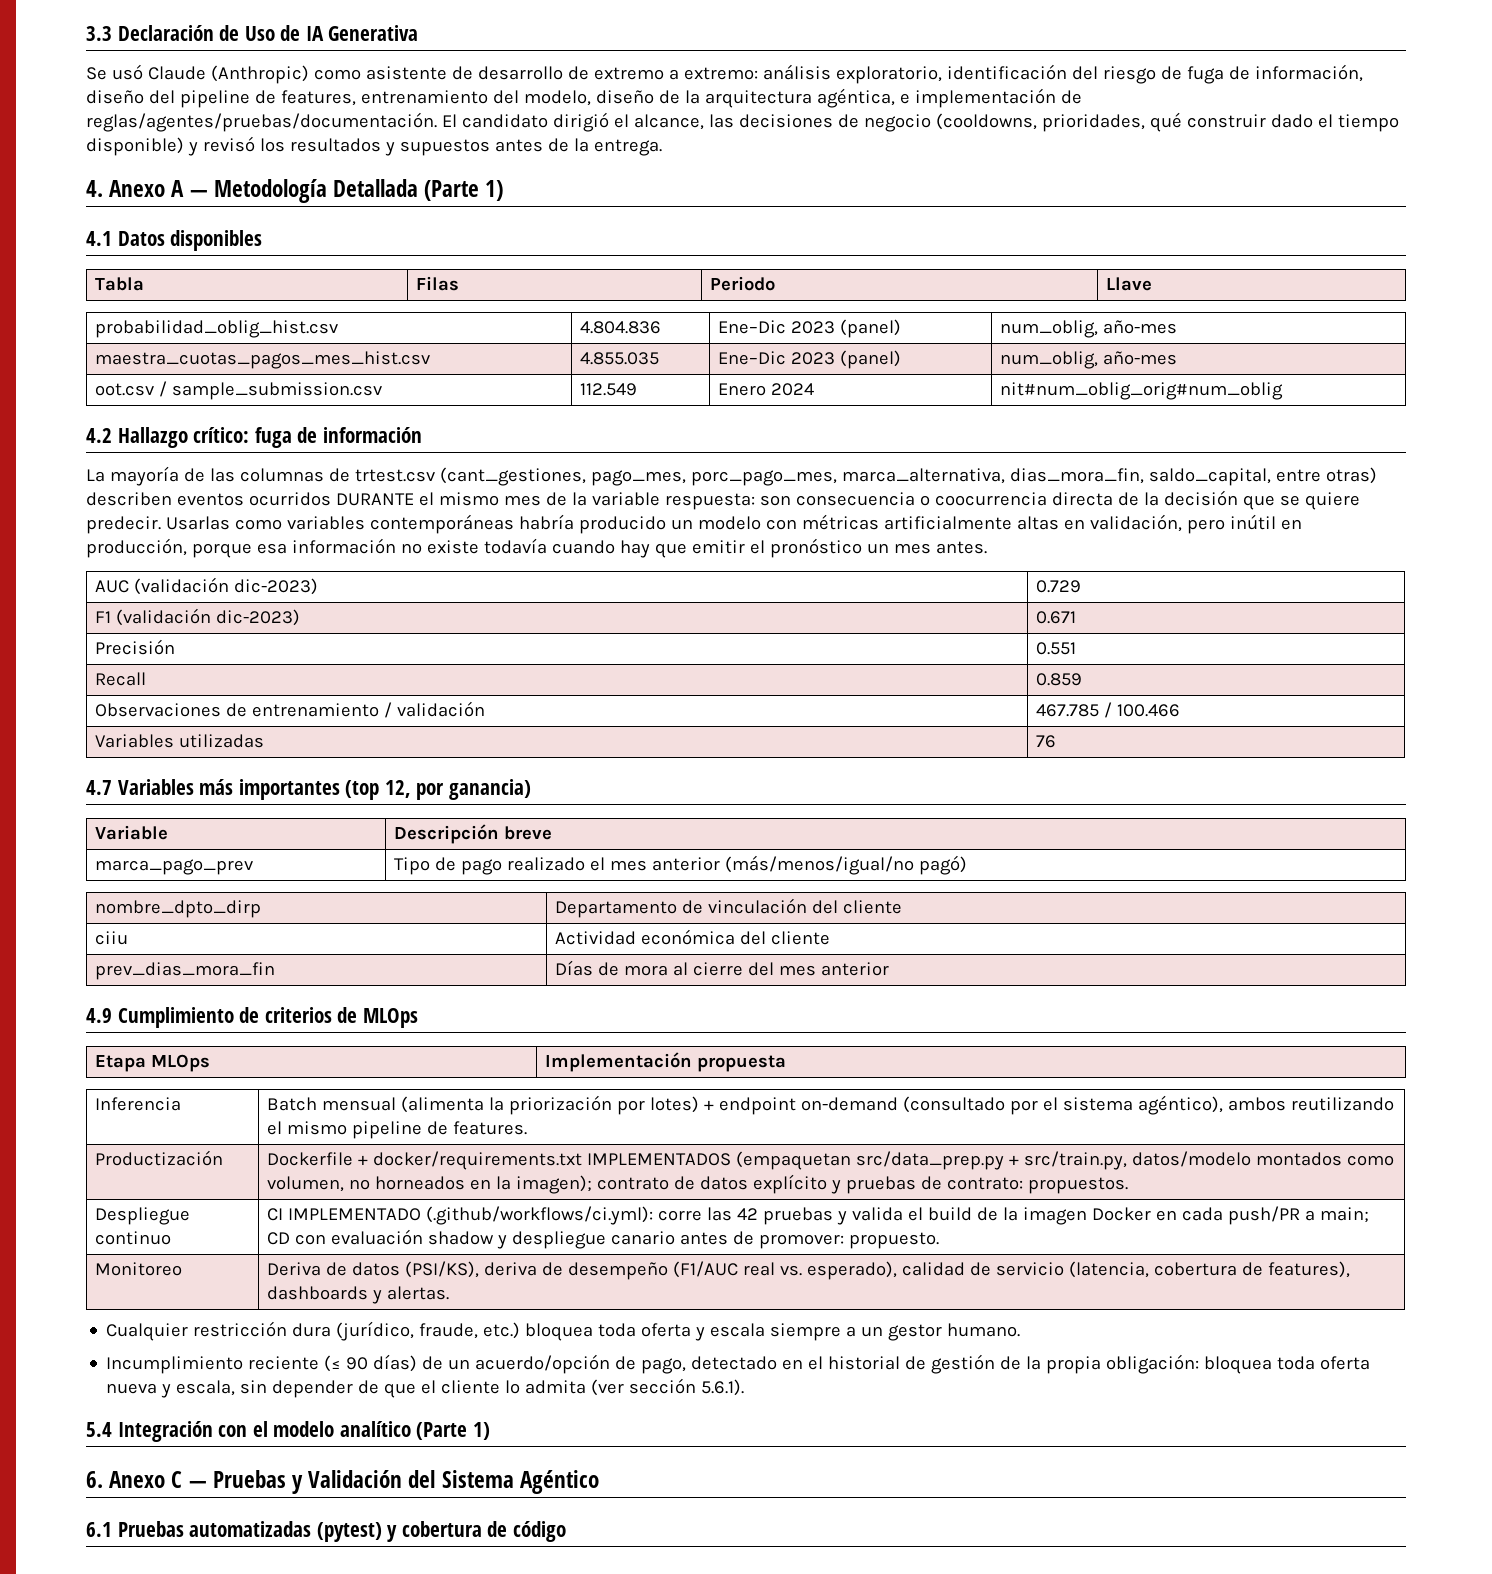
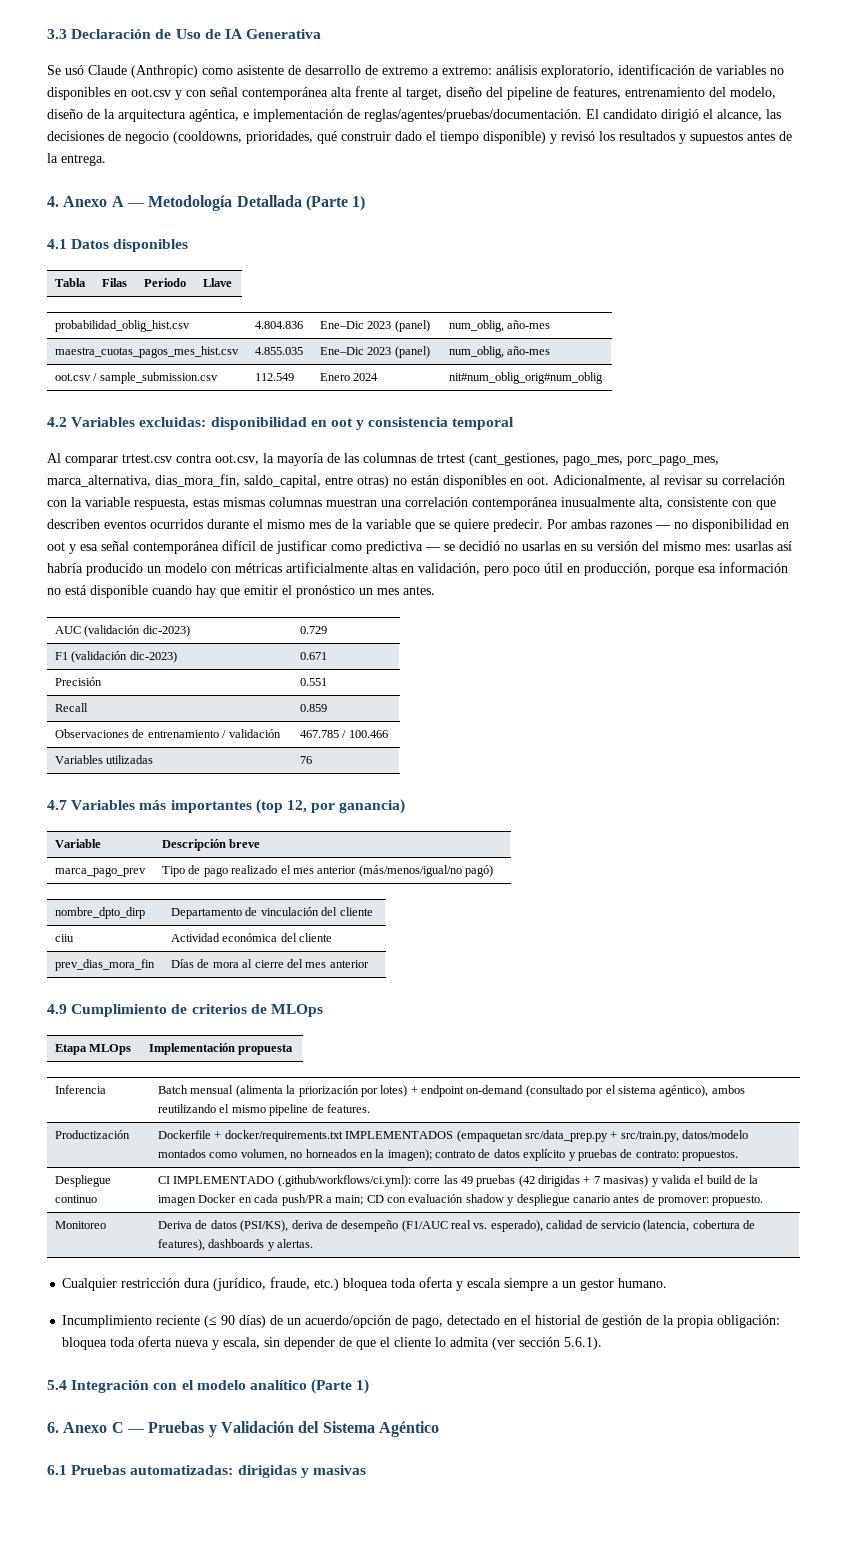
- Se usó Claude (Anthropic) como asistente de desarrollo de extremo a extremo: análisis exploratorio, identificación del riesgo de fuga de información, diseño del pipeline de features, entrenamiento del modelo, diseño de la arquitectura agéntica, e implementación de reglas/agentes/pruebas/documentación.
+ Se usó Claude (Anthropic) como asistente de desarrollo de extremo a extremo: análisis exploratorio, identificación de variables no disponibles en oot.csv y con señal contemporánea alta frente al target, diseño del pipeline de features, entrenamiento del modelo, diseño de la arquitectura agéntica, e implementación de reglas/agentes/pruebas/documentación.
- 4.2 Hallazgo crítico: fuga de información
- La mayoría de las columnas de trtest.csv (cant_gestiones, pago_mes, porc_pago_mes, marca_alternativa, dias_mora_fin, saldo_capital, entre otras) describen eventos ocurridos DURANTE el mismo mes de la variable respuesta: son consecuencia o coocurrencia directa de la decisión que se quiere predecir. Usarlas como variables contemporáneas habría producido un modelo con métricas artificialmente altas en validación, pero inútil en producción, porque esa información no existe todavía cuando hay que emitir el pronóstico un mes antes.
+ 4.2 Variables excluidas: disponibilidad en oot y consistencia temporal
+ Al comparar trtest.csv contra oot.csv, la mayoría de las columnas de trtest (cant_gestiones, pago_mes, porc_pago_mes, marca_alternativa, dias_mora_fin, saldo_capital, entre otras) no están disponibles en oot. Adicionalmente, al revisar su correlación con la variable respuesta, estas mismas columnas muestran una correlación contemporánea inusualmente alta, consistente con que describen eventos ocurridos durante el mismo mes de la variable que se quiere predecir. Por ambas razones — no disponibilidad en oot y esa señal contemporánea difícil de justificar como predictiva — se decidió no usarlas en su versión del mismo mes: usarlas así habría producido un modelo con métricas artificialmente altas en validación, pero poco útil en producción, porque esa información no está disponible cuando hay que emitir el pronóstico un mes antes.
- Despliegue continuo | CI IMPLEMENTADO (.github/workflows/ci.yml): corre las 42 pruebas y valida el build de la imagen Docker en cada push/PR a main; CD con evaluación shadow y despliegue canario antes de promover: propuesto.
+ Despliegue continuo | CI IMPLEMENTADO (.github/workflows/ci.yml): corre las 49 pruebas (42 dirigidas + 7 masivas) y valida el build de la imagen Docker en cada push/PR a main; CD con evaluación shadow y despliegue canario antes de promover: propuesto.
- 6.1 Pruebas automatizadas (pytest) y cobertura de código
+ 6.1 Pruebas automatizadas: dirigidas y masivas

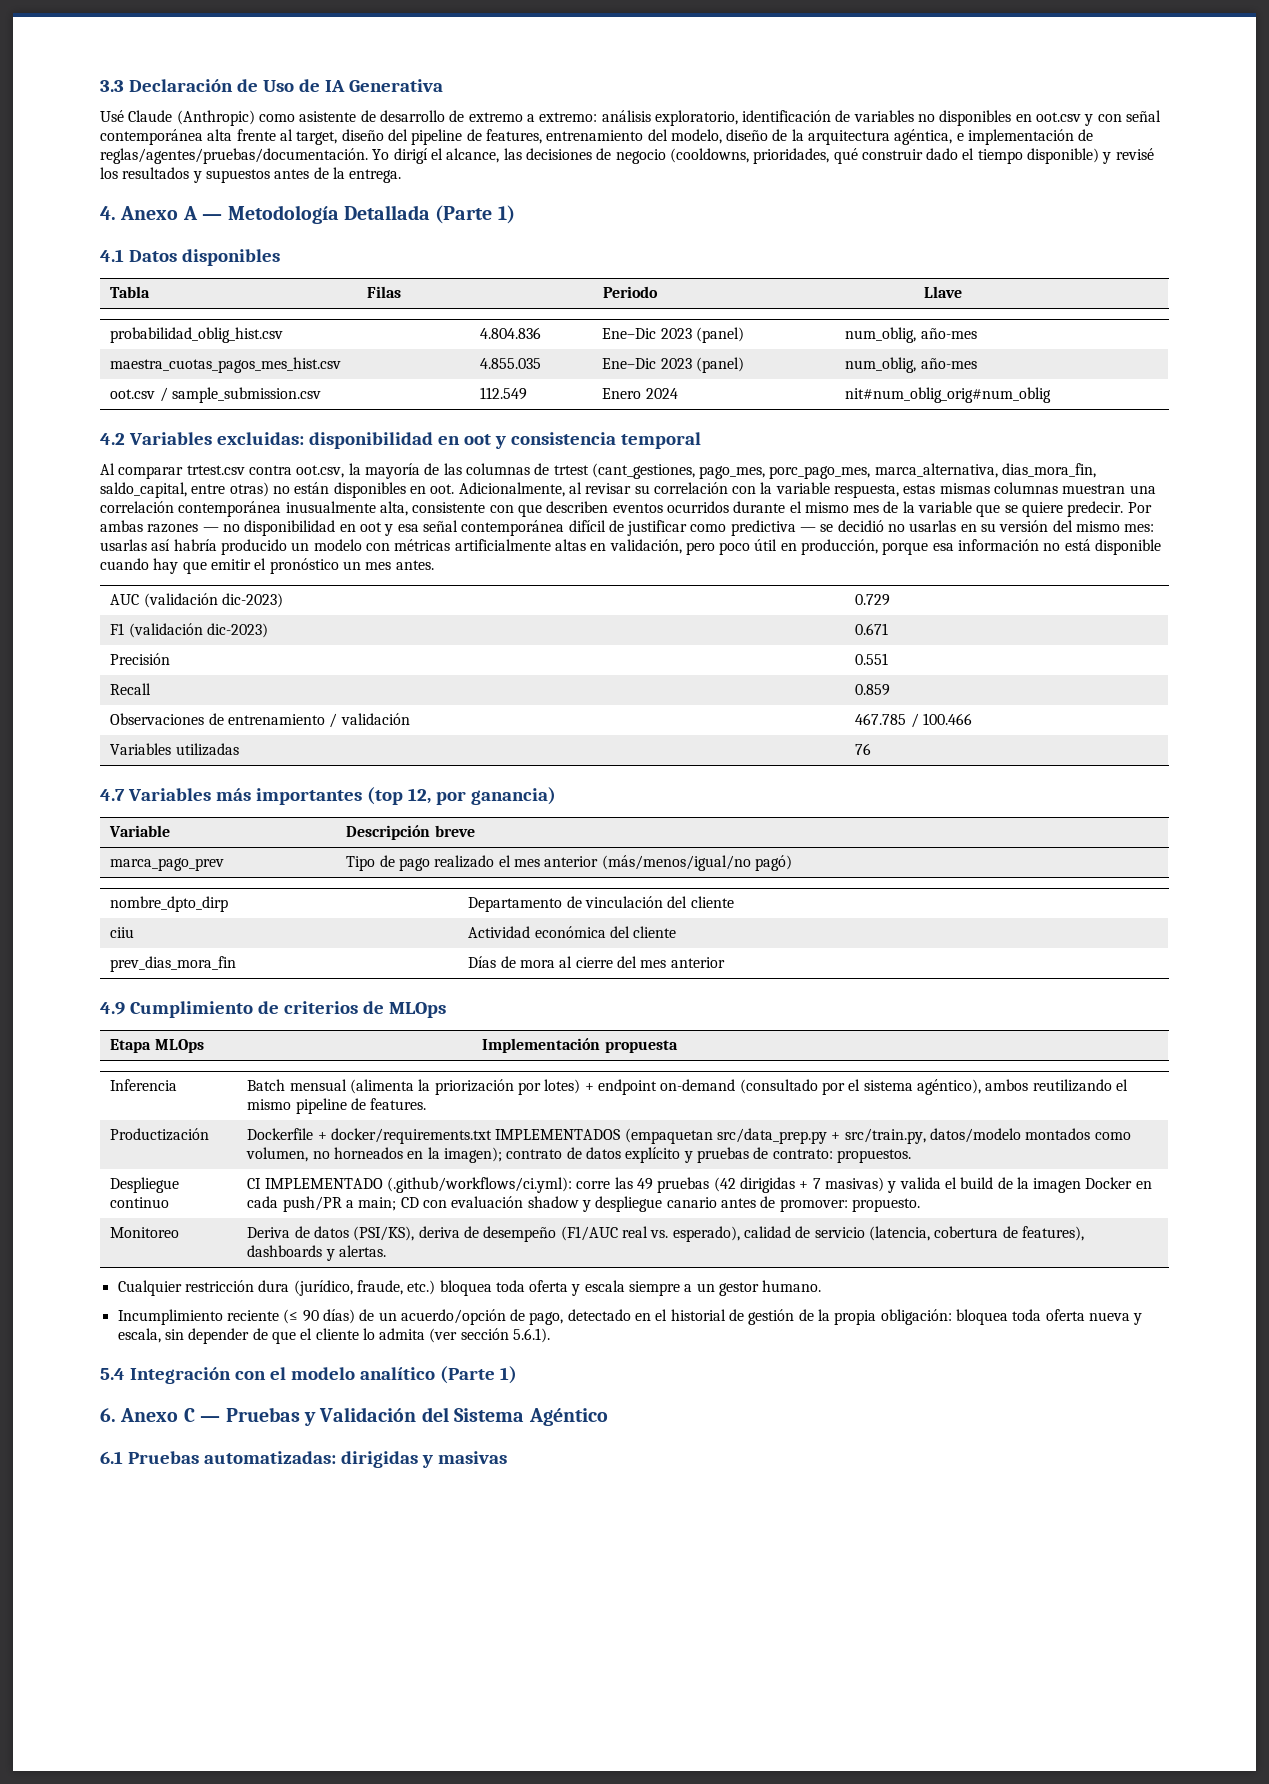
- Se usó Claude (Anthropic) como asistente de desarrollo de extremo a extremo: análisis exploratorio, identificación de variables no disponibles en oot.csv y con señal contemporánea alta frente al target, diseño del pipeline de features, entrenamiento del modelo, diseño de la arquitectura agéntica, e implementación de reglas/agentes/pruebas/documentación.
+ Usé Claude (Anthropic) como asistente de desarrollo de extremo a extremo: análisis exploratorio, identificación de variables no disponibles en oot.csv y con señal contemporánea alta frente al target, diseño del pipeline de features, entrenamiento del modelo, diseño de la arquitectura agéntica, e implementación de reglas/agentes/pruebas/documentación.
- El candidato dirigió el alcance, las decisiones de negocio (cooldowns, prioridades, qué construir dado el tiempo disponible) y revisó los resultados y supuestos antes de la entrega.
+ Yo dirigí el alcance, las decisiones de negocio (cooldowns, prioridades, qué construir dado el tiempo disponible) y revisé los resultados y supuestos antes de la entrega.

